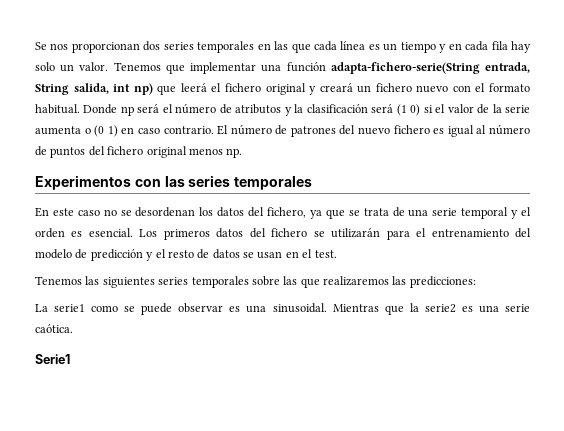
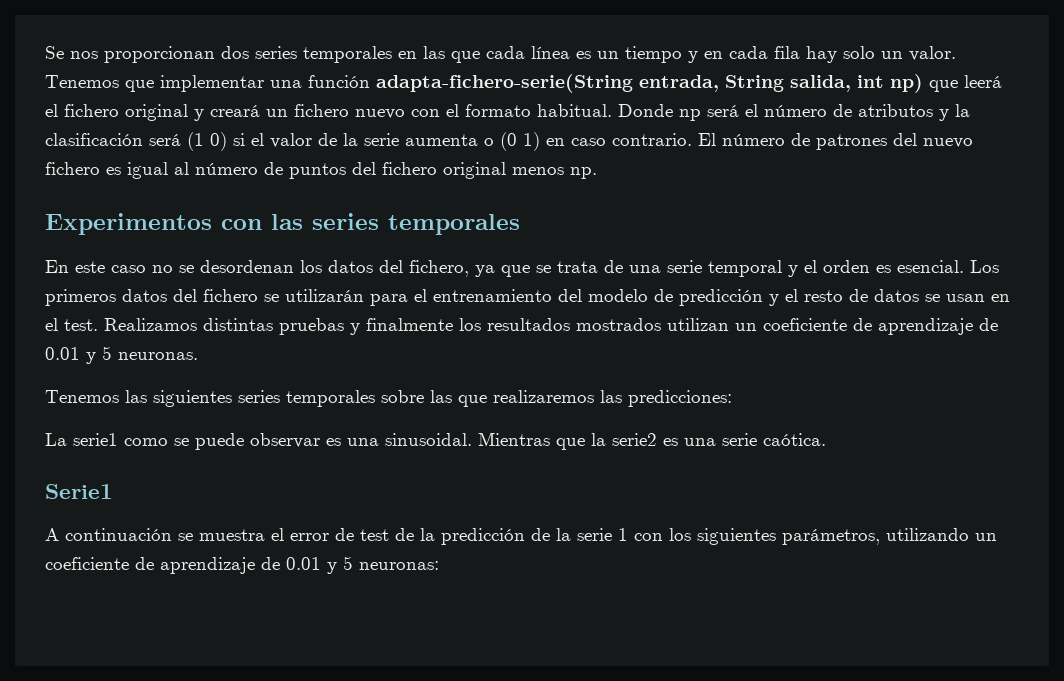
+ Realizamos distintas pruebas y finalmente los resultados mostrados utilizan un coeficiente de aprendizaje de 0.01 y 5 neuronas.
+ A continuación se muestra el error de test de la predicción de la serie 1 con los siguientes parámetros, utilizando un coeficiente de aprendizaje de 0.01 y 5 neuronas:

